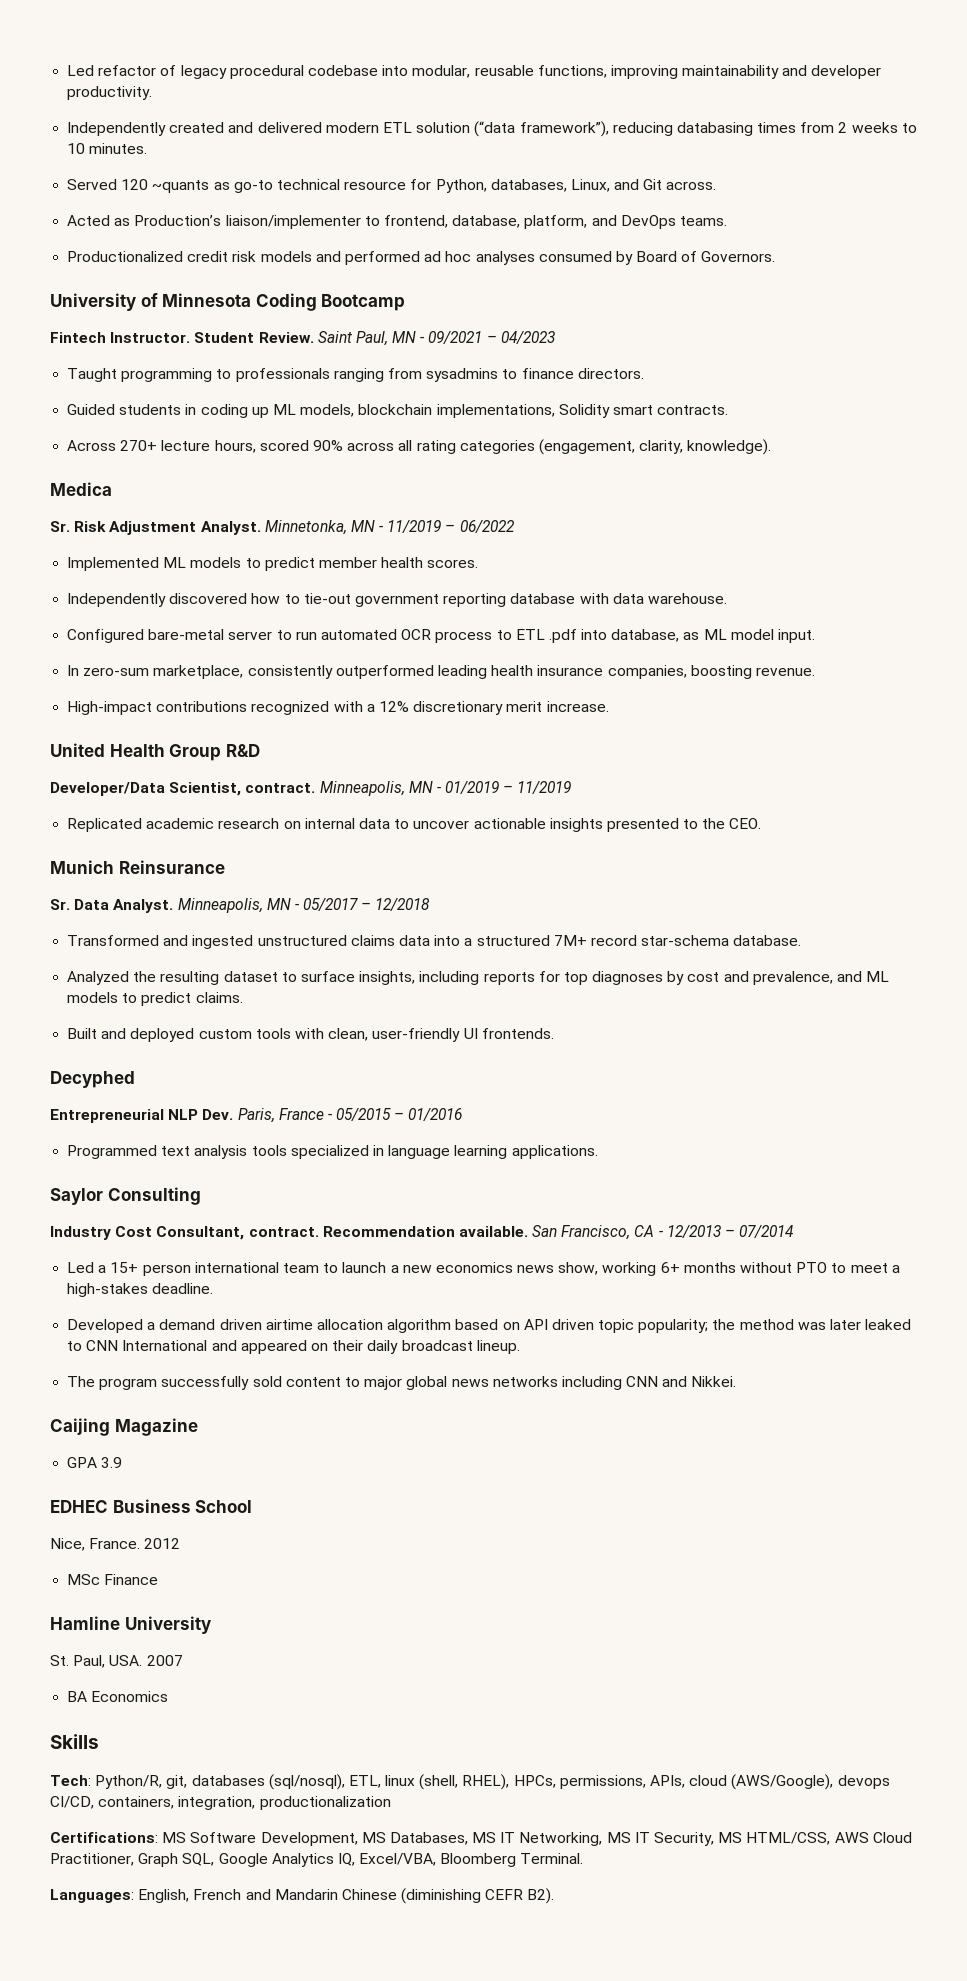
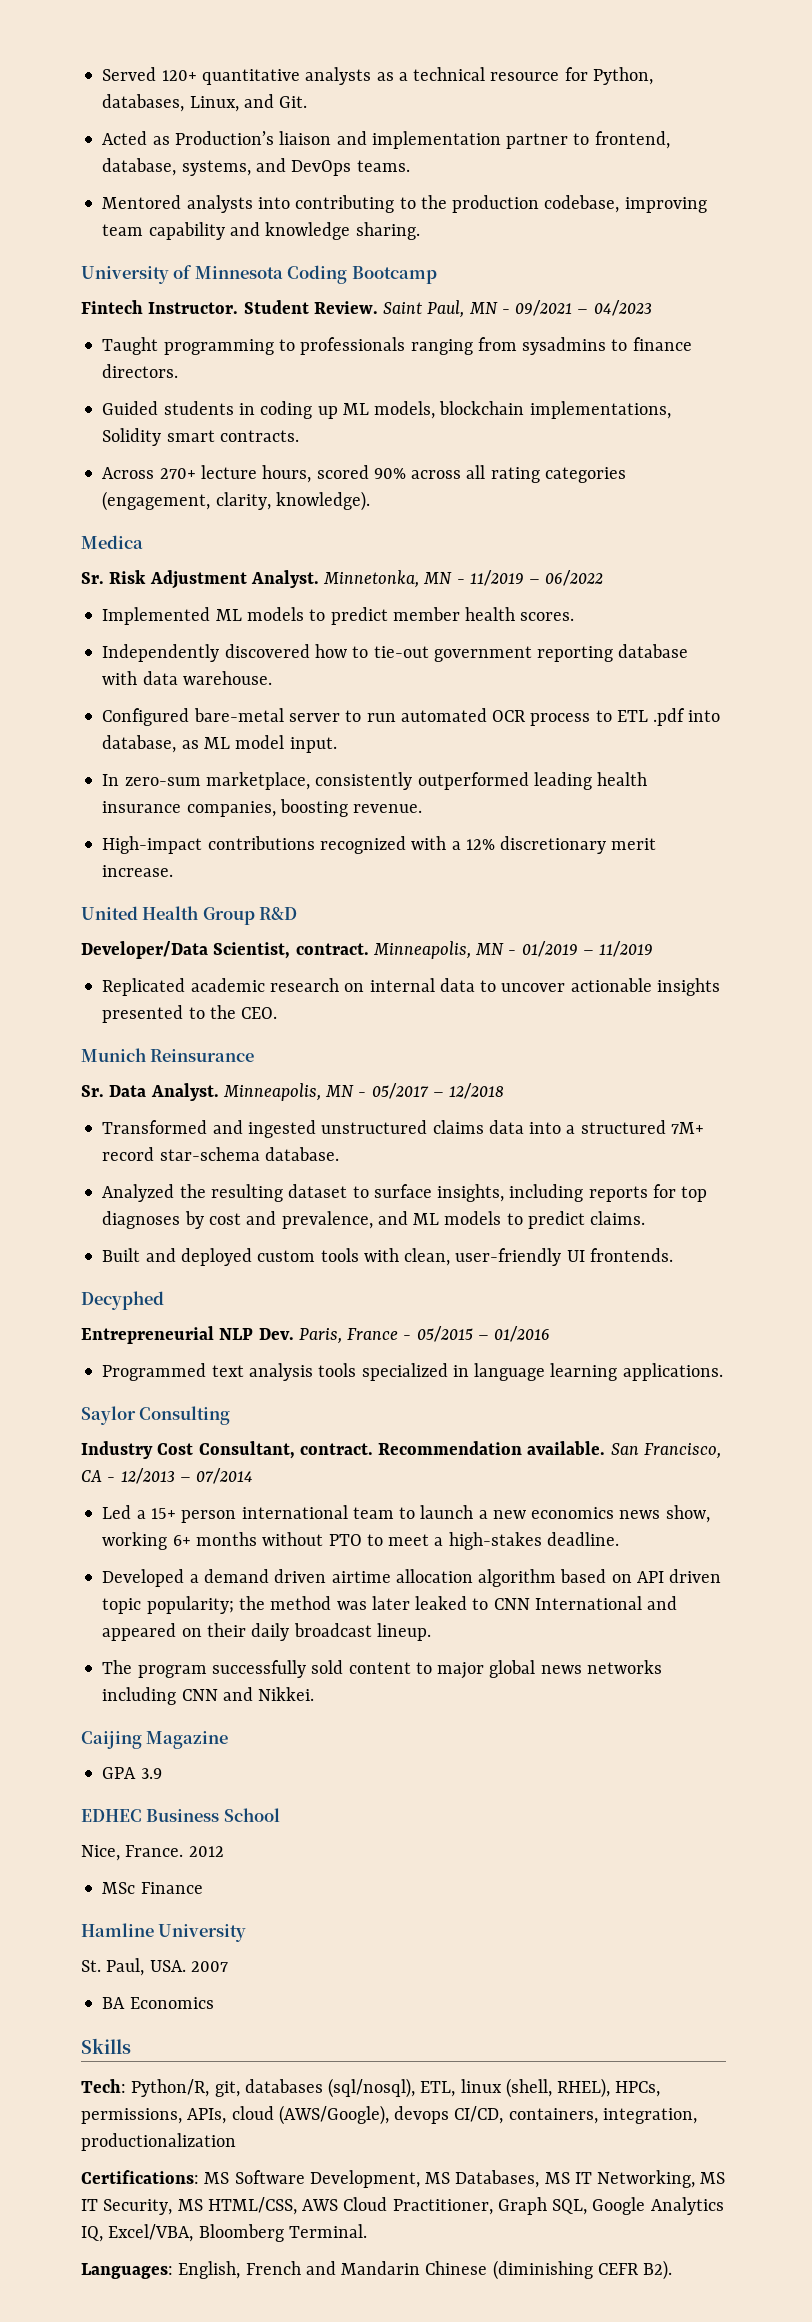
- Led refactor of legacy procedural codebase into modular, reusable functions, improving maintainability and developer productivity.
- Independently created and delivered modern ETL solution (“data framework”), reducing databasing times from 2 weeks to 10 minutes.
- Served 120 ~quants as go-to technical resource for Python, databases, Linux, and Git across.
+ Served 120+ quantitative analysts as a technical resource for Python, databases, Linux, and Git.
- Acted as Production’s liaison/implementer to frontend, database, platform, and DevOps teams.
+ Acted as Production’s liaison and implementation partner to frontend, database, systems, and DevOps teams.
- Productionalized credit risk models and performed ad hoc analyses consumed by Board of Governors.
+ Mentored analysts into contributing to the production codebase, improving team capability and knowledge sharing.

